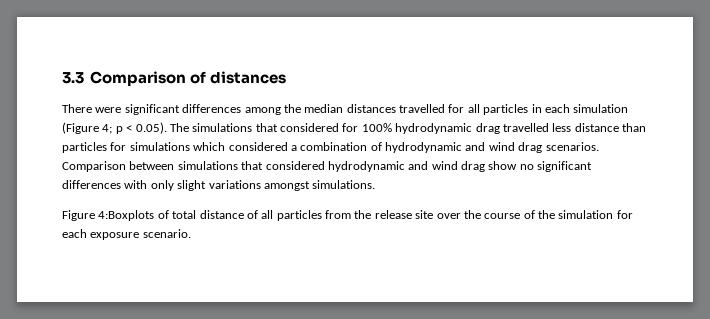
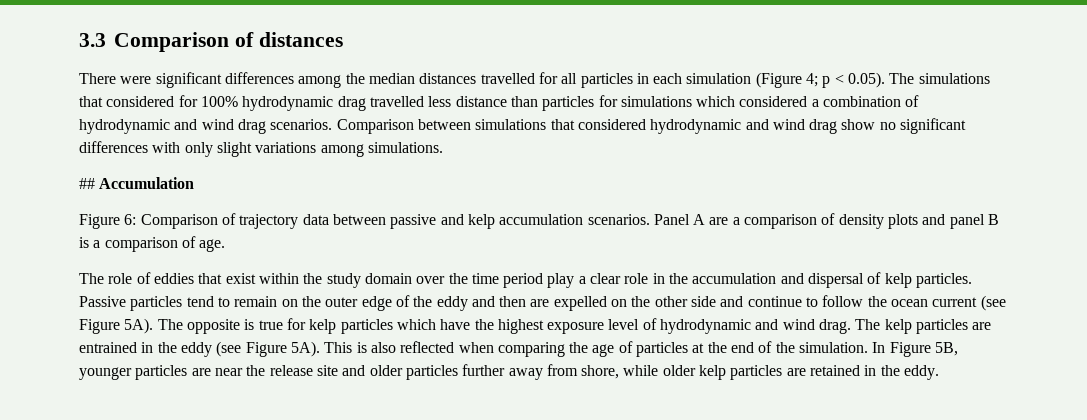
- Comparison between simulations that considered hydrodynamic and wind drag show no significant differences with only slight variations amongst simulations.
+ Comparison between simulations that considered hydrodynamic and wind drag show no significant differences with only slight variations among simulations.
- Figure 4:Boxplots of total distance of all particles from the release site over the course of the simulation for each exposure scenario.
+ ## Accumulation
+ Figure 6: Comparison of trajectory data between passive and kelp accumulation scenarios. Panel A are a comparison of density plots and panel B is a comparison of age.
+ The role of eddies that exist within the study domain over the time period play a clear role in the accumulation and dispersal of kelp particles. Passive particles tend to remain on the outer edge of the eddy and then are expelled on the other side and continue to follow the ocean current (see Figure 5A). The opposite is true for kelp particles which have the highest exposure level of hydrodynamic and wind drag. The kelp particles are entrained in the eddy (see Figure 5A). This is also reflected when comparing the age of particles at the end of the simulation. In Figure 5B, younger particles are near the release site and older particles further away from shore, while older kelp particles are retained in the eddy.

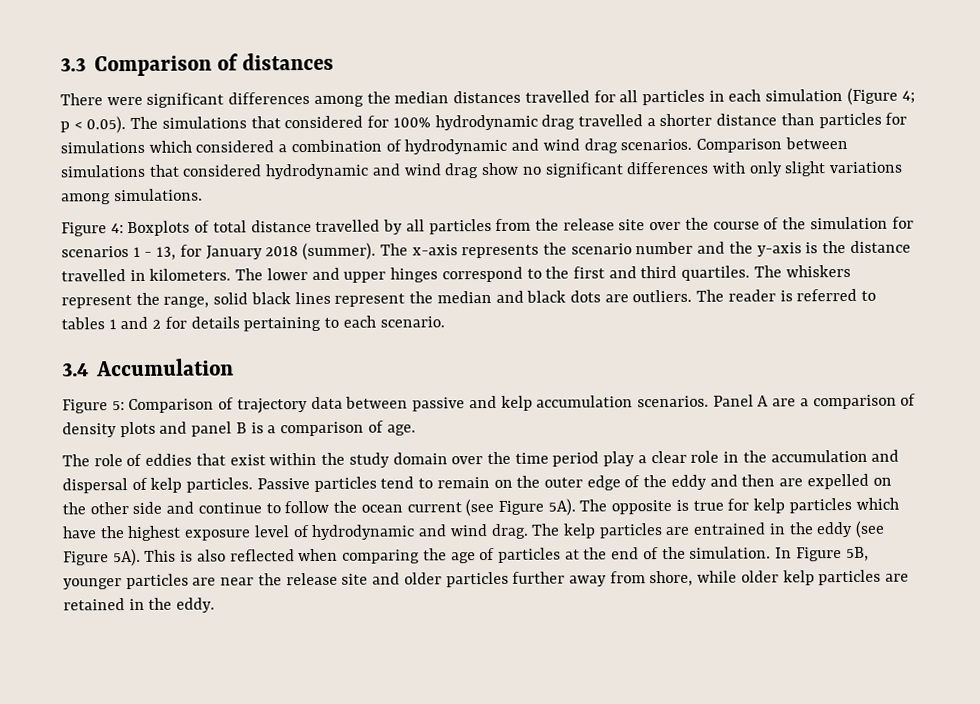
- There were significant differences among the median distances travelled for all particles in each simulation (Figure 4; p < 0.05). The simulations that considered for 100% hydrodynamic drag travelled less distance than particles for simulations which considered a combination of hydrodynamic and wind drag scenarios.
+ There were significant differences among the median distances travelled for all particles in each simulation (Figure 4; p < 0.05). The simulations that considered for 100% hydrodynamic drag travelled a shorter distance than particles for simulations which considered a combination of hydrodynamic and wind drag scenarios.
- ## Accumulation
+ Figure 4: Boxplots of total distance travelled by all particles from the release site over the course of the simulation for scenarios 1 - 13, for January 2018 (summer). The x-axis represents the scenario number and the y-axis is the distance travelled in kilometers. The lower and upper hinges correspond to the first and third quartiles. The whiskers represent the range, solid black lines represent the median and black dots are outliers. The reader is referred to tables 1 and 2 for details pertaining to each scenario.
+ 3.4 Accumulation
- Figure 6: Comparison of trajectory data between passive and kelp accumulation scenarios.
+ Figure 5: Comparison of trajectory data between passive and kelp accumulation scenarios.

